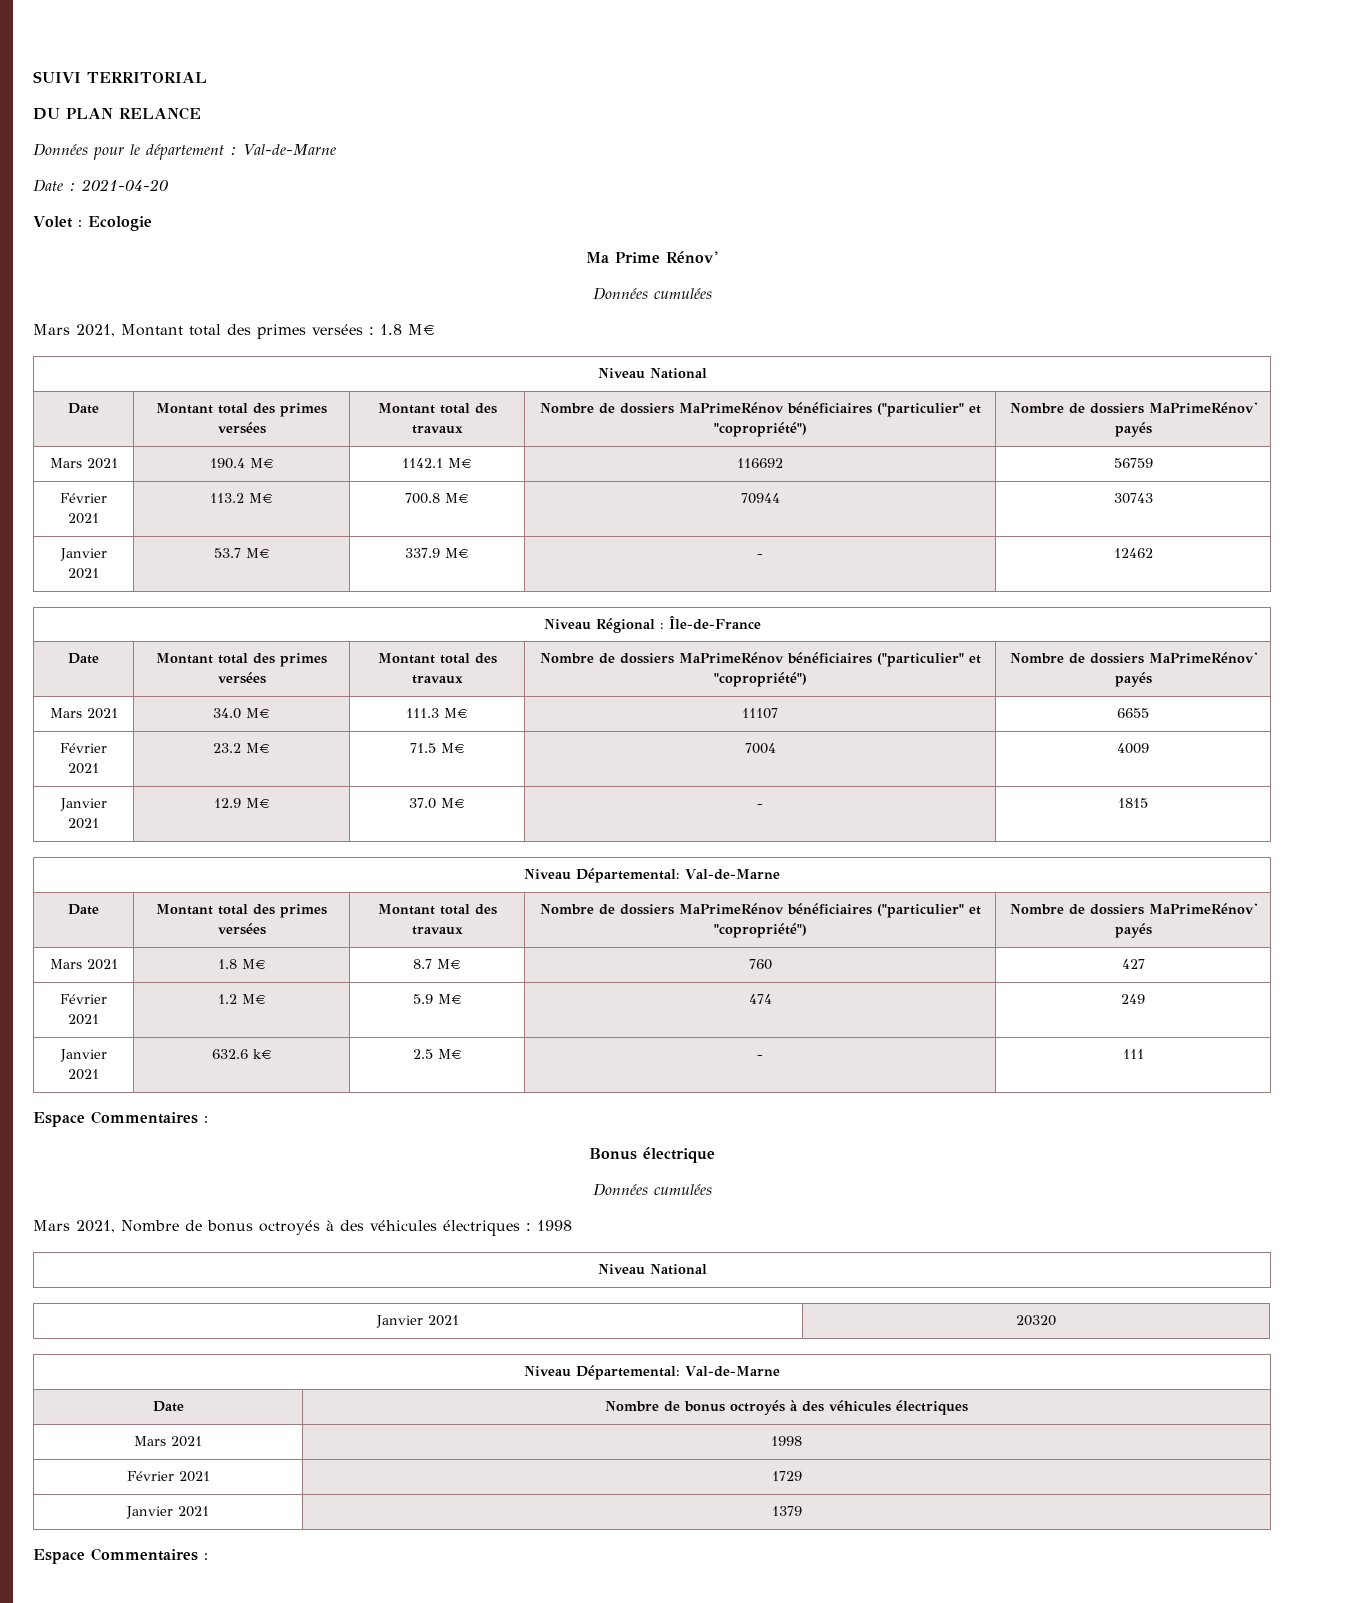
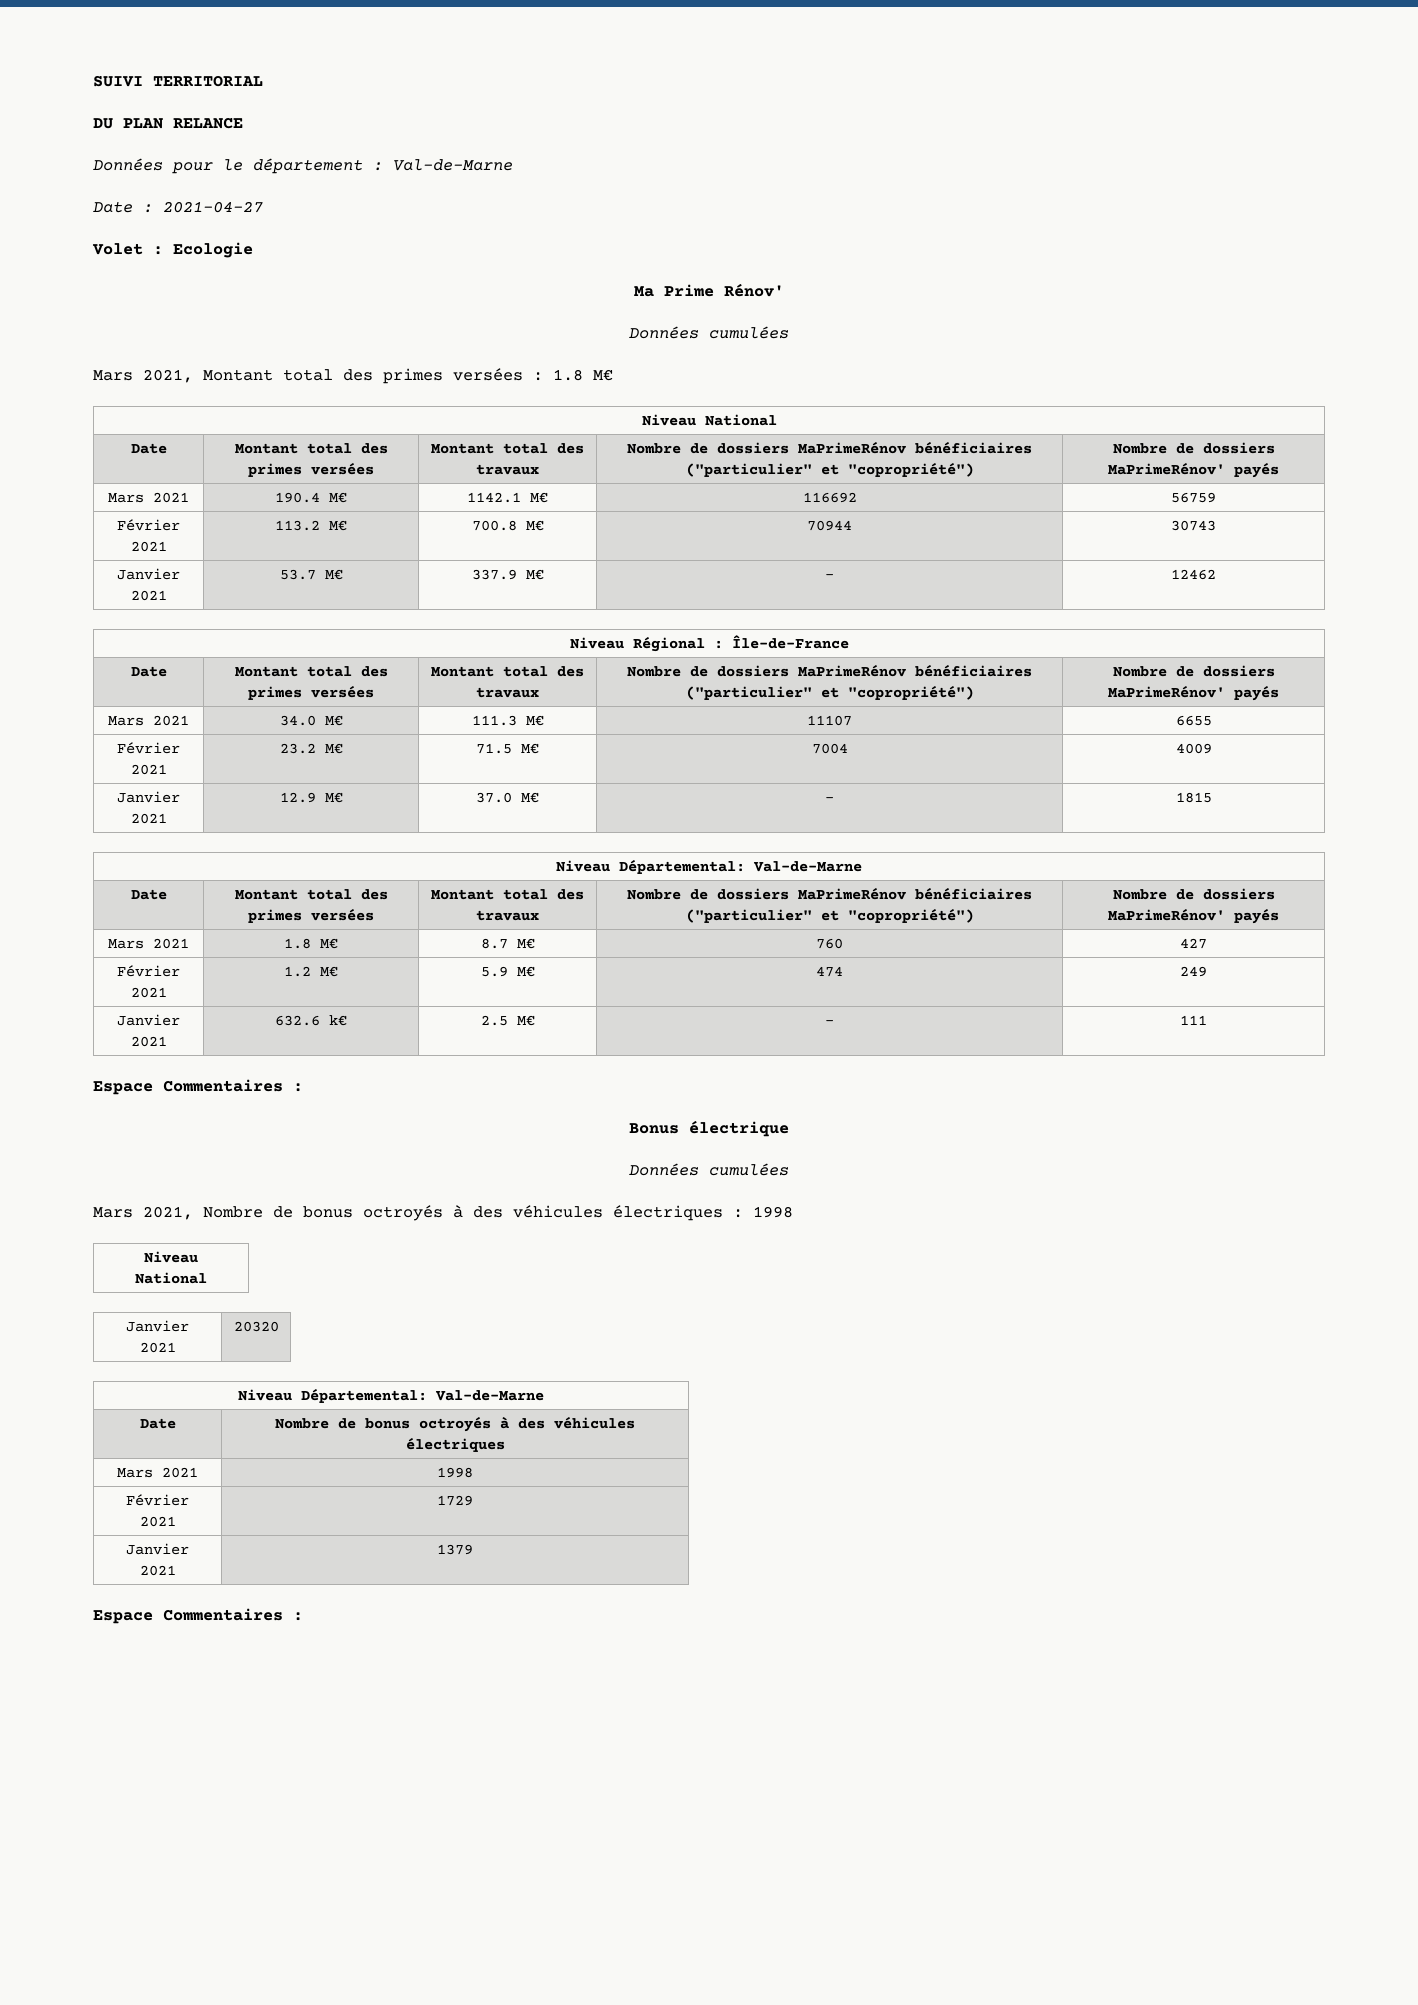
- Date : 2021-04-20
+ Date : 2021-04-27

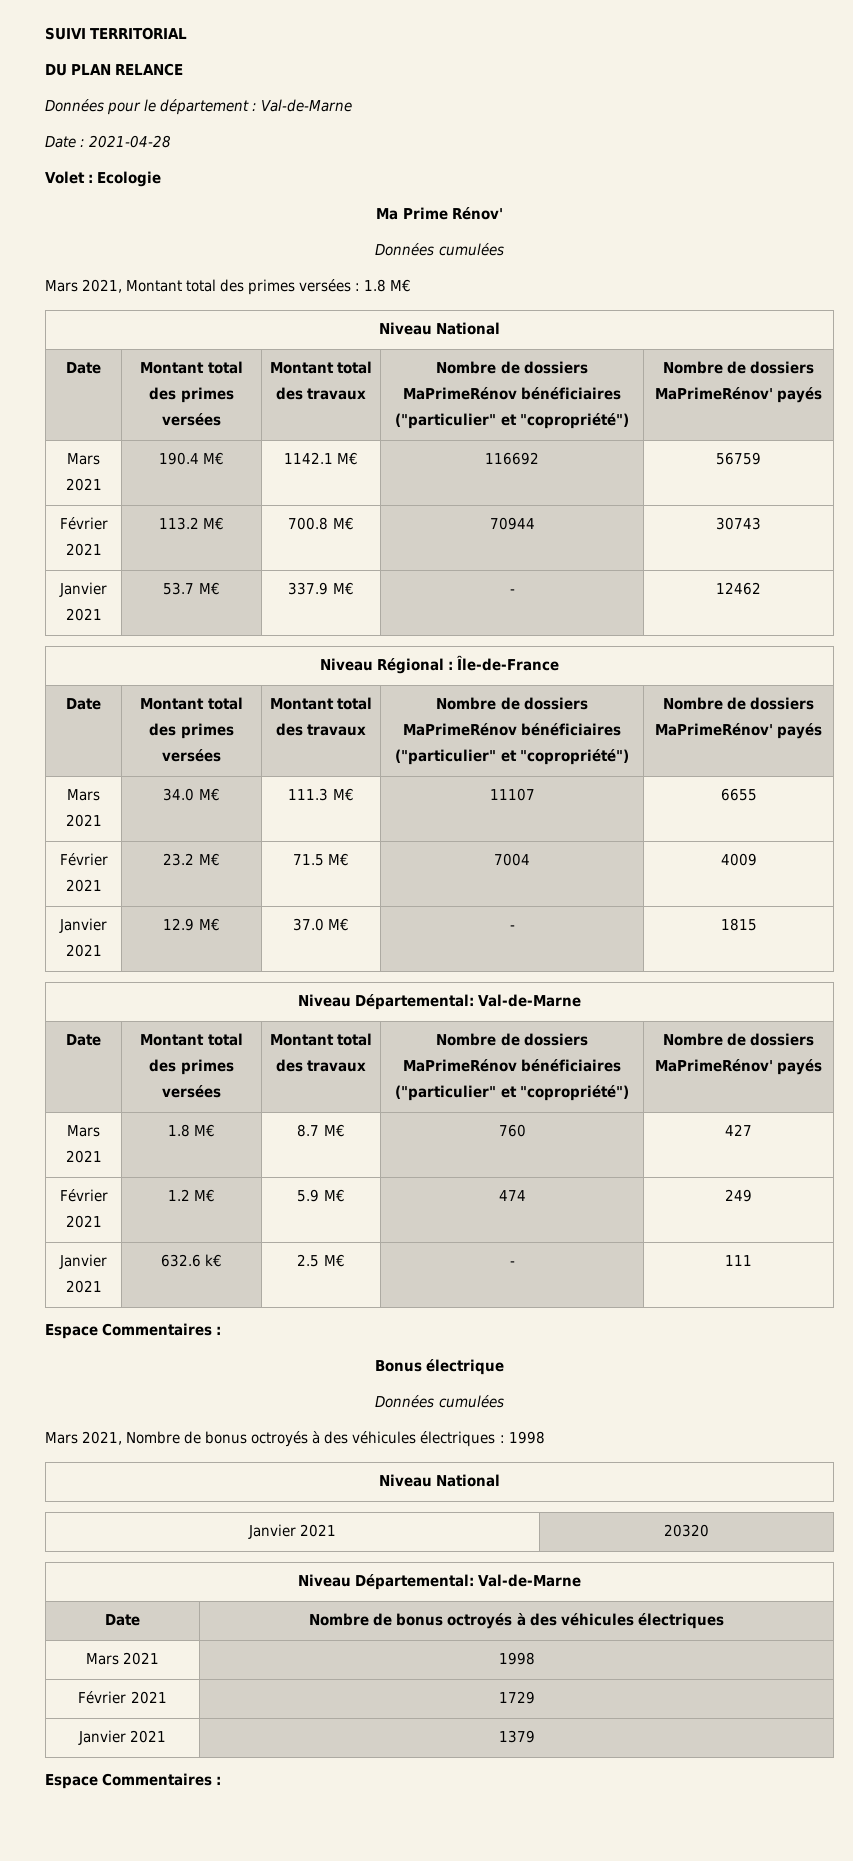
- Date : 2021-04-27
+ Date : 2021-04-28

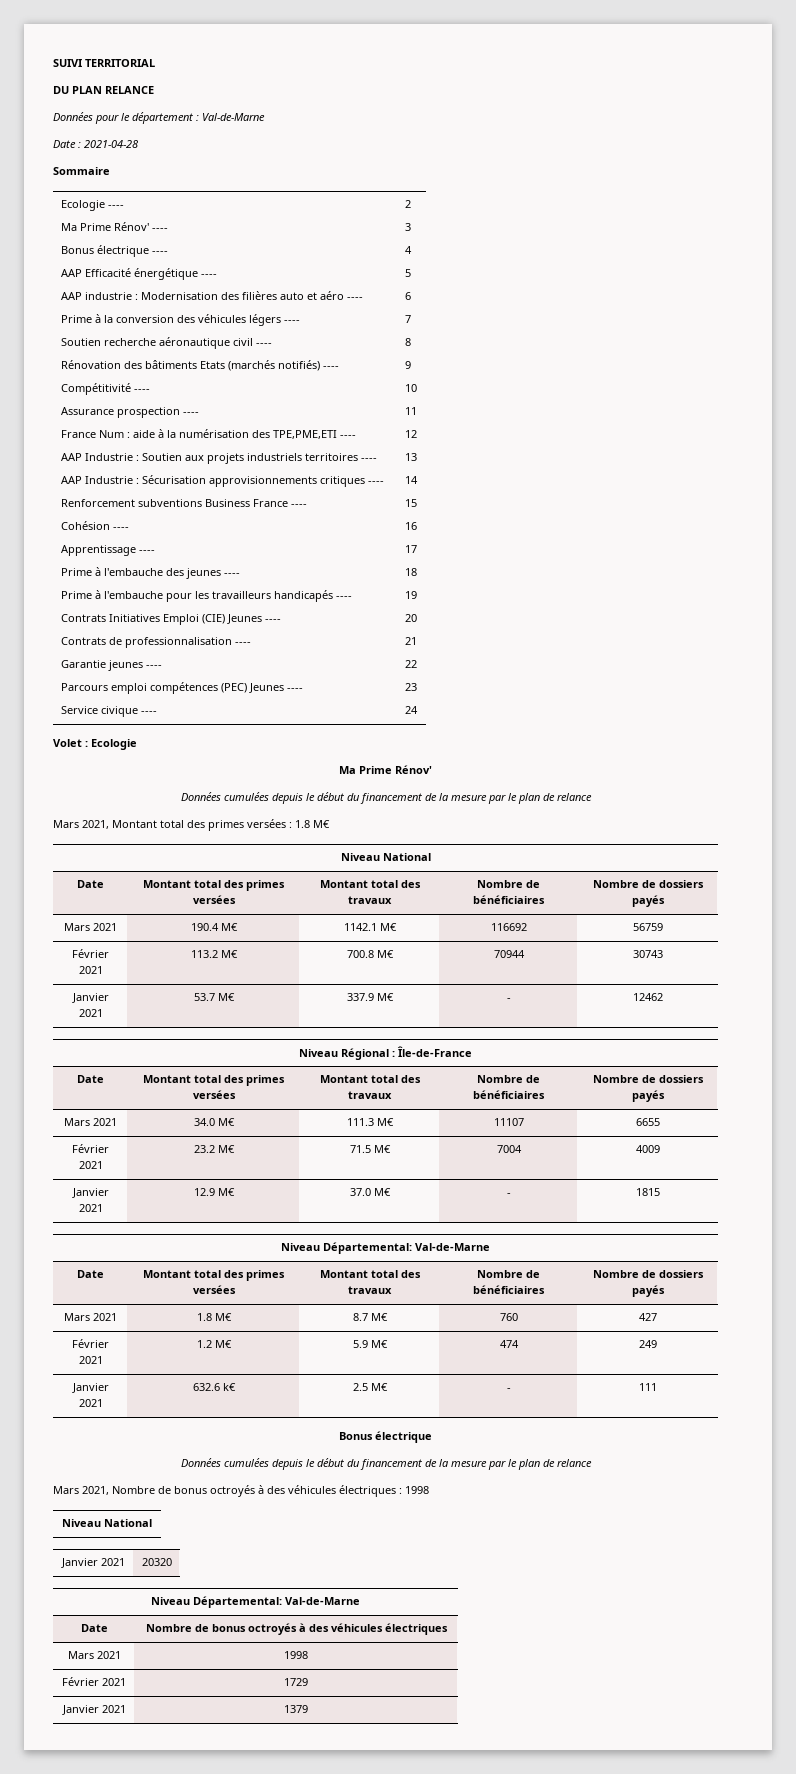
+ Sommaire
+ Ecologie ----
+ Ma Prime Rénov' ----
+ Bonus électrique ----
+ AAP Efficacité énergétique ----
+ AAP industrie : Modernisation des filières auto et aéro ----
+ Prime à la conversion des véhicules légers ----
+ Soutien recherche aéronautique civil ----
+ Rénovation des bâtiments Etats (marchés notifiés) ----
+ Compétitivité ----
+ Assurance prospection ----
+ France Num : aide à la numérisation des TPE,PME,ETI ----
+ AAP Industrie : Soutien aux projets industriels territoires ----
+ AAP Industrie : Sécurisation approvisionnements critiques ----
+ Renforcement subventions Business France ----
+ Cohésion ----
+ Apprentissage ----
+ Prime à l'embauche des jeunes ----
+ Prime à l'embauche pour les travailleurs handicapés ----
+ Contrats Initiatives Emploi (CIE) Jeunes ----
+ Contrats de professionnalisation ----
+ Garantie jeunes ----
+ Parcours emploi compétences (PEC) Jeunes ----
+ Service civique ---- | 2
+ 3
+ 4
+ 5
+ 6
+ 7
+ 8
+ 9
+ 10
+ 11
+ 12
+ 13
+ 14
+ 15
+ 16
+ 17
+ 18
+ 19
+ 20
+ 21
+ 22
+ 23
+ 24
  Volet : Ecologie
  Ma Prime Rénov'
- Données cumulées
+ Données cumulées depuis le début du financement de la mesure par le plan de relance
  Mars 2021, Montant total des primes versées : 1.8 M€
  Niveau National
- Date | Montant total des primes versées | Montant total des travaux | Nombre de dossiers MaPrimeRénov bénéficiaires ("particulier" et "copropriété") | Nombre de dossiers MaPrimeRénov' payés
+ Date | Montant total des primes versées | Montant total des travaux | Nombre de bénéficiaires | Nombre de dossiers payés
  Niveau Régional : Île-de-France
- Date | Montant total des primes versées | Montant total des travaux | Nombre de dossiers MaPrimeRénov bénéficiaires ("particulier" et "copropriété") | Nombre de dossiers MaPrimeRénov' payés
+ Date | Montant total des primes versées | Montant total des travaux | Nombre de bénéficiaires | Nombre de dossiers payés
  Janvier 2021 | 12.9 M€ | 37.0 M€ | - | 1815
  Niveau Départemental: Val-de-Marne
- Date | Montant total des primes versées | Montant total des travaux | Nombre de dossiers MaPrimeRénov bénéficiaires ("particulier" et "copropriété") | Nombre de dossiers MaPrimeRénov' payés
+ Date | Montant total des primes versées | Montant total des travaux | Nombre de bénéficiaires | Nombre de dossiers payés
  Janvier 2021 | 632.6 k€ | 2.5 M€ | - | 111
- Espace Commentaires :
  Bonus électrique
- Données cumulées
+ Données cumulées depuis le début du financement de la mesure par le plan de relance
  Janvier 2021 | 1379
- Espace Commentaires :

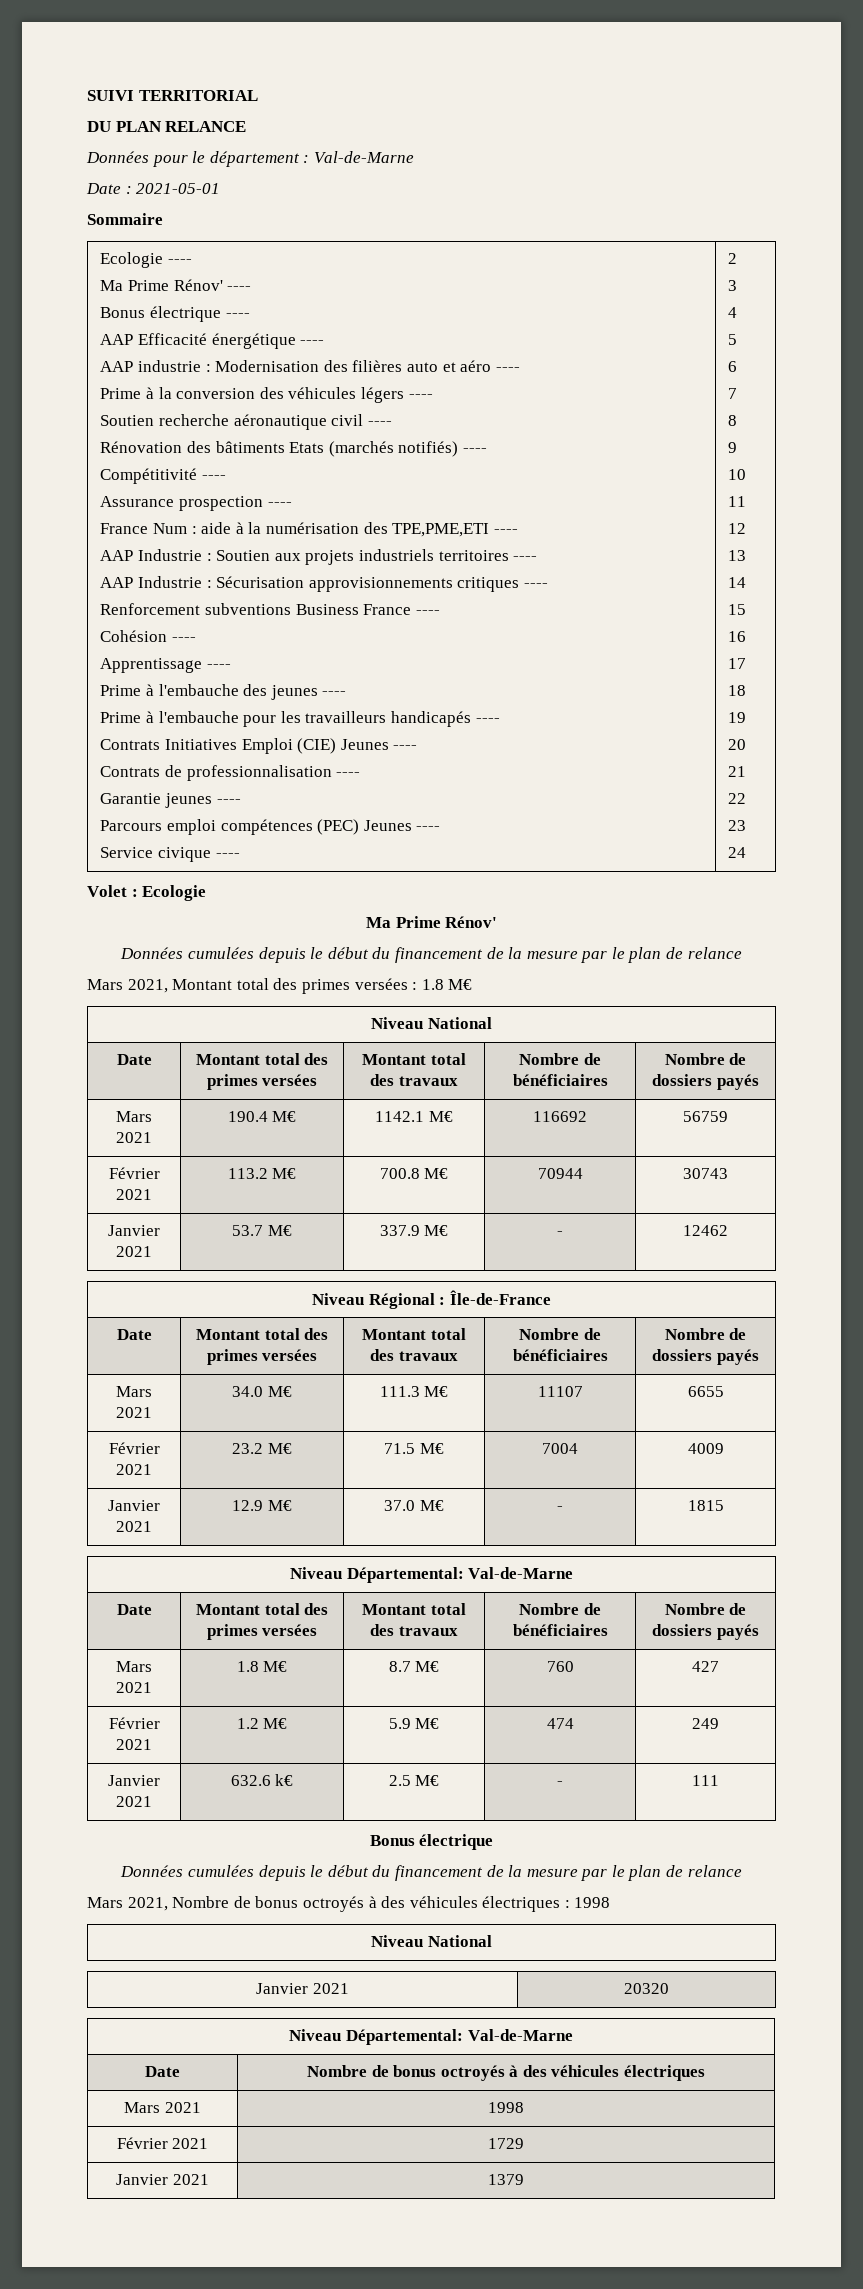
- Date : 2021-04-28
+ Date : 2021-05-01

